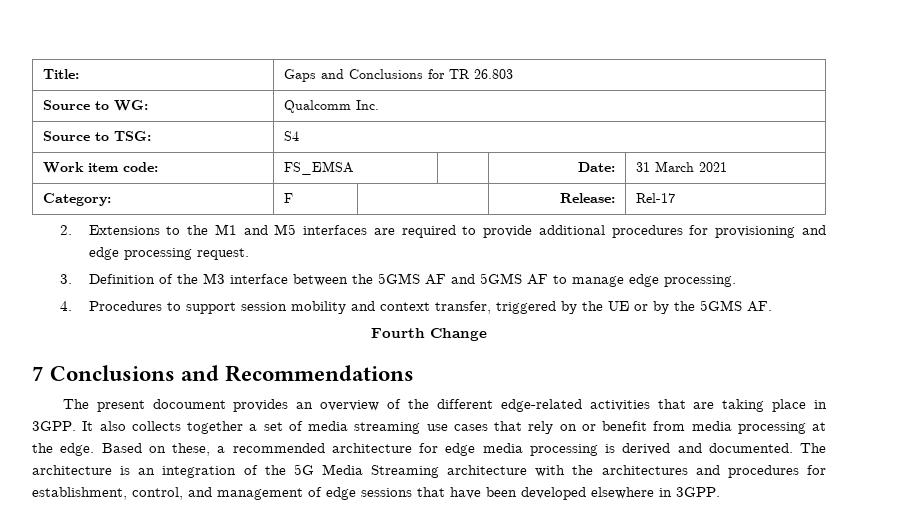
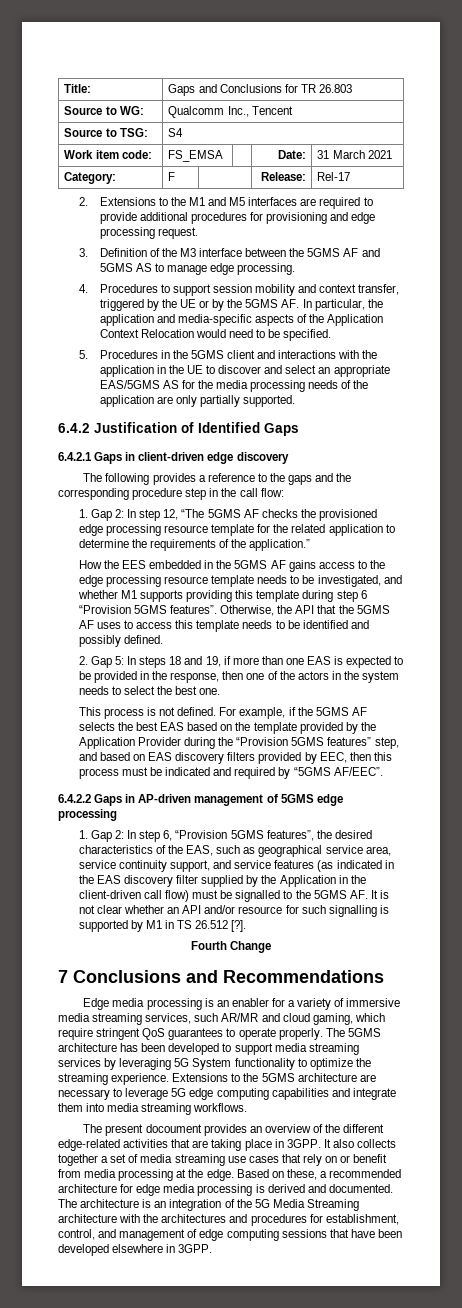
- Source to WG: | Qualcomm Inc.
+ Source to WG: | Qualcomm Inc., Tencent
- 3. Definition of the M3 interface between the 5GMS AF and 5GMS AF to manage edge processing.
+ 3. Definition of the M3 interface between the 5GMS AF and 5GMS AS to manage edge processing.
- 4. Procedures to support session mobility and context transfer, triggered by the UE or by the 5GMS AF.
+ 4. Procedures to support session mobility and context transfer, triggered by the UE or by the 5GMS AF. In particular, the application and media-specific aspects of the Application Context Relocation would need to be specified.
+ 5. Procedures in the 5GMS client and interactions with the application in the UE to discover and select an appropriate EAS/5GMS AS for the media processing needs of the application are only partially supported.
+ 6.4.2 Justification of Identified Gaps
+ 6.4.2.1 Gaps in client-driven edge discovery
+ The following provides a reference to the gaps and the corresponding procedure step in the call flow:
+ 1. Gap 2: In step 12, “The 5GMS AF checks the provisioned edge processing resource template for the related application to determine the requirements of the application.”
+ How the EES embedded in the 5GMS AF gains access to the edge processing resource template needs to be investigated, and whether M1 supports providing this template during step 6 “Provision 5GMS features”. Otherwise, the API that the 5GMS AF uses to access this template needs to be identified and possibly defined.
+ 2. Gap 5: In steps 18 and 19, if more than one EAS is expected to be provided in the response, then one of the actors in the system needs to select the best one.
+ This process is not defined. For example, if the 5GMS AF selects the best EAS based on the template provided by the Application Provider during the “Provision 5GMS features” step, and based on EAS discovery filters provided by EEC, then this process must be indicated and required by “5GMS AF/EEC”.
+ 6.4.2.2 Gaps in AP-driven management of 5GMS edge processing
+ 1. Gap 2: In step 6, “Provision 5GMS features”, the desired characteristics of the EAS, such as geographical service area, service continuity support, and service features (as indicated in the EAS discovery filter supplied by the Application in the client-driven call flow) must be signalled to the 5GMS AF. It is not clear whether an API and/or resource for such signalling is supported by M1 in TS 26.512 [?].
+ Edge media processing is an enabler for a variety of immersive media streaming services, such AR/MR and cloud gaming, which require stringent QoS guarantees to operate properly. The 5GMS architecture has been developed to support media streaming services by leveraging 5G System functionality to optimize the streaming experience. Extensions to the 5GMS architecture are necessary to leverage 5G edge computing capabilities and integrate them into media streaming workflows.
- The architecture is an integration of the 5G Media Streaming architecture with the architectures and procedures for establishment, control, and management of edge sessions that have been developed elsewhere in 3GPP.
+ The architecture is an integration of the 5G Media Streaming architecture with the architectures and procedures for establishment, control, and management of edge computing sessions that have been developed elsewhere in 3GPP.

